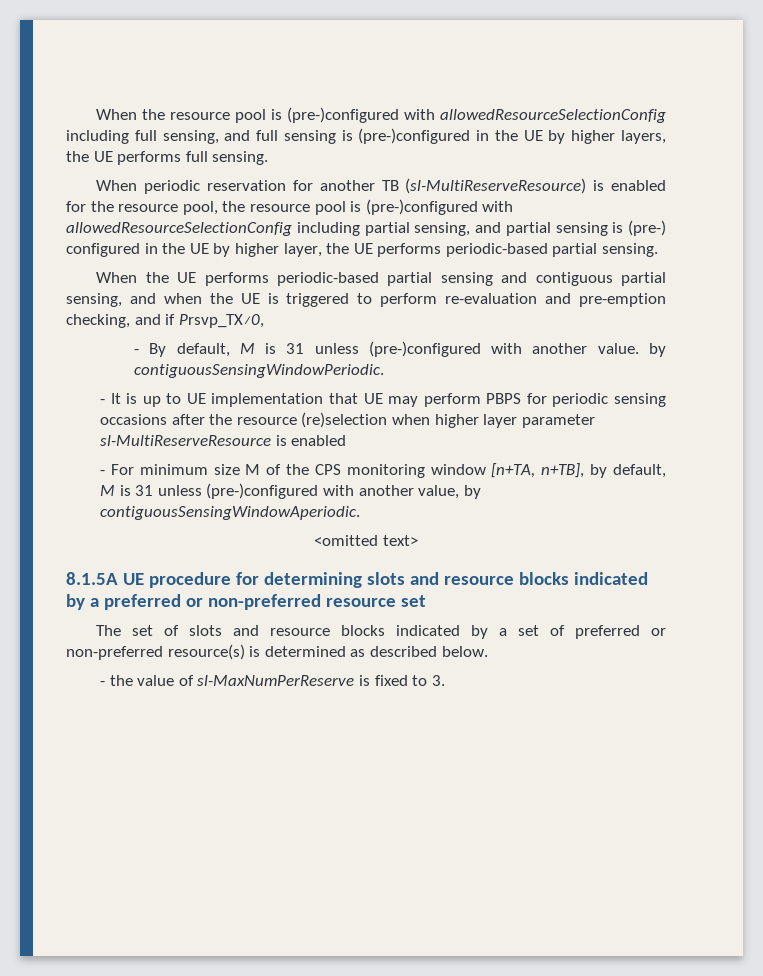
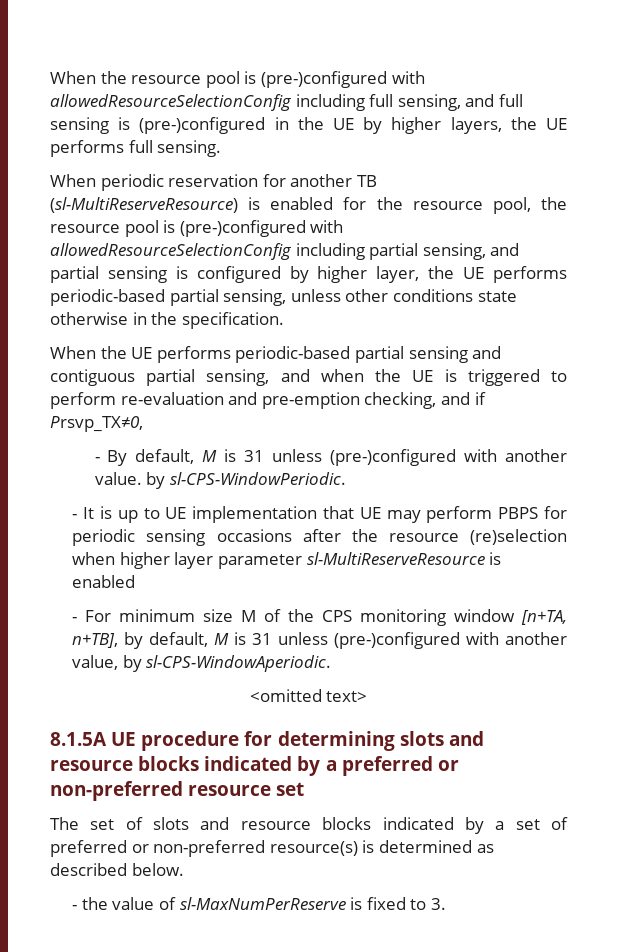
- When periodic reservation for another TB (sl-MultiReserveResource) is enabled for the resource pool, the resource pool is (pre-)configured with allowedResourceSelectionConfig including partial sensing, and partial sensing is (pre-) configured in the UE by higher layer, the UE performs periodic-based partial sensing.
+ When periodic reservation for another TB (sl-MultiReserveResource) is enabled for the resource pool, the resource pool is (pre-)configured with allowedResourceSelectionConfig including partial sensing, and partial sensing is configured by higher layer, the UE performs periodic-based partial sensing, unless other conditions state otherwise in the specification.
- - By default, M is 31 unless (pre-)configured with another value. by contiguousSensingWindowPeriodic.
+ - By default, M is 31 unless (pre-)configured with another value. by sl-CPS-WindowPeriodic.
- - For minimum size M of the CPS monitoring window [n+TA, n+TB], by default, M is 31 unless (pre-)configured with another value, by contiguousSensingWindowAperiodic.
+ - For minimum size M of the CPS monitoring window [n+TA, n+TB], by default, M is 31 unless (pre-)configured with another value, by sl-CPS-WindowAperiodic.

